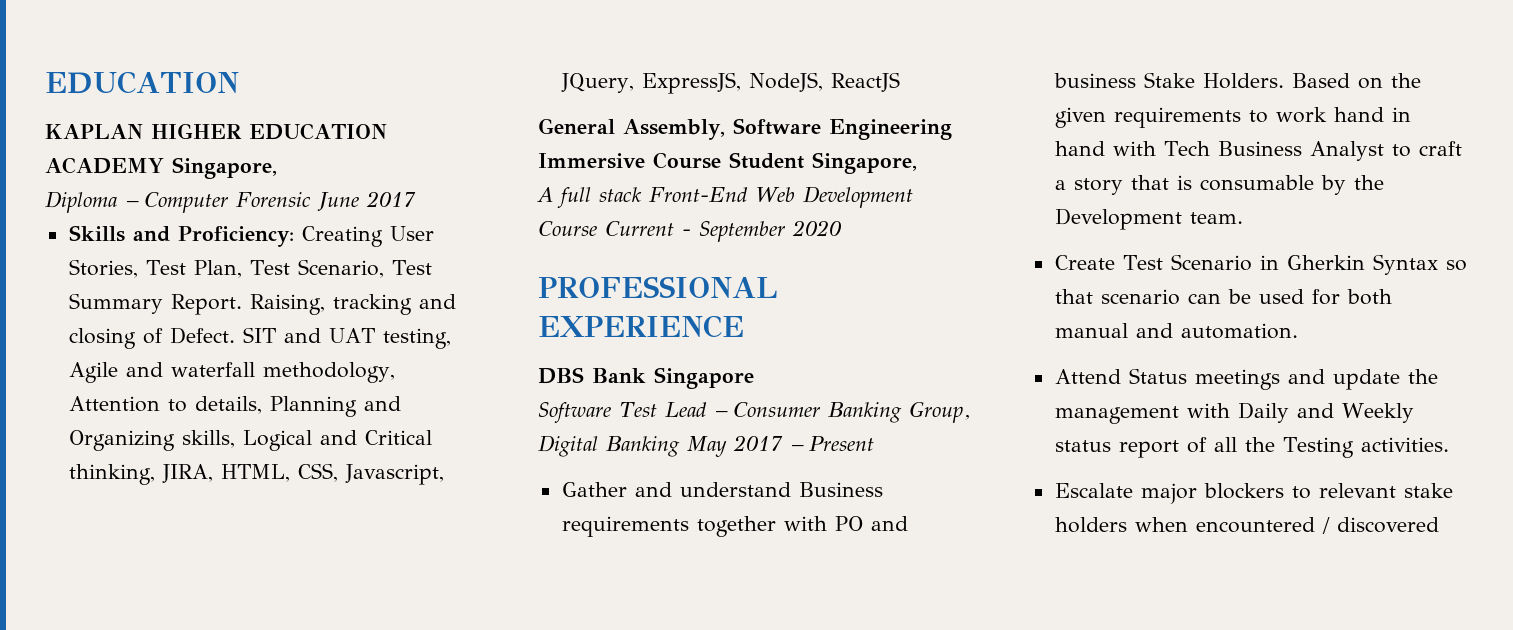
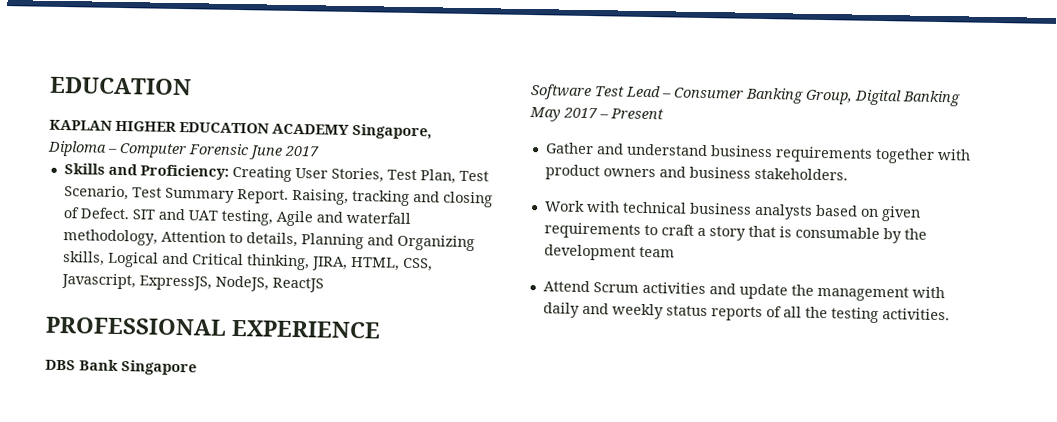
- SIT and UAT testing, Agile and waterfall methodology, Attention to details, Planning and Organizing skills, Logical and Critical thinking, JIRA, HTML, CSS, Javascript, JQuery, ExpressJS, NodeJS, ReactJS
+ SIT and UAT testing, Agile and waterfall methodology, Attention to details, Planning and Organizing skills, Logical and Critical thinking, JIRA, HTML, CSS, Javascript, ExpressJS, NodeJS, ReactJS
- General Assembly, Software Engineering Immersive Course Student Singapore,
- A full stack Front-End Web Development Course Current - September 2020
- Gather and understand Business requirements together with PO and business Stake Holders. Based on the given requirements to work hand in hand with Tech Business Analyst to craft a story that is consumable by the Development team.
- Create Test Scenario in Gherkin Syntax so that scenario can be used for both manual and automation.
+ Gather and understand business requirements together with product owners and business stakeholders.
+ Work with technical business analysts based on given requirements to craft a story that is consumable by the development team
- Attend Status meetings and update the management with Daily and Weekly status report of all the Testing activities.
+ Attend Scrum activities and update the management with daily and weekly status reports of all the testing activities.
- Escalate major blockers to relevant stake holders when encountered / discovered

